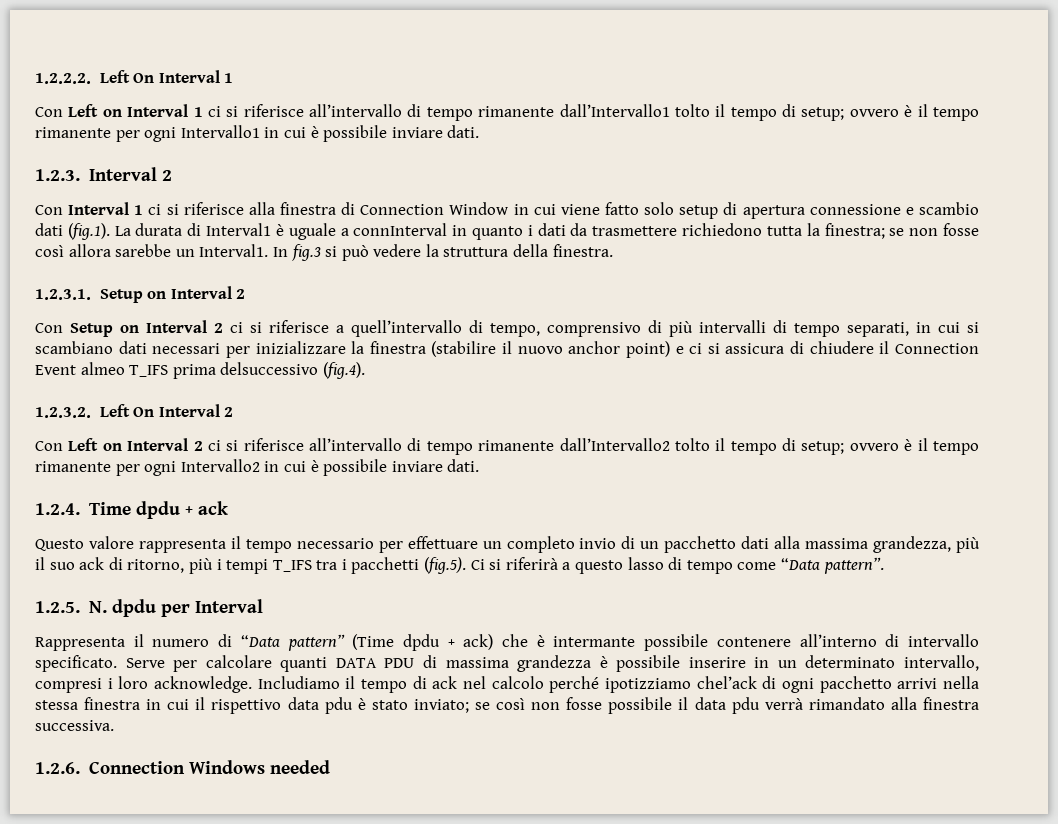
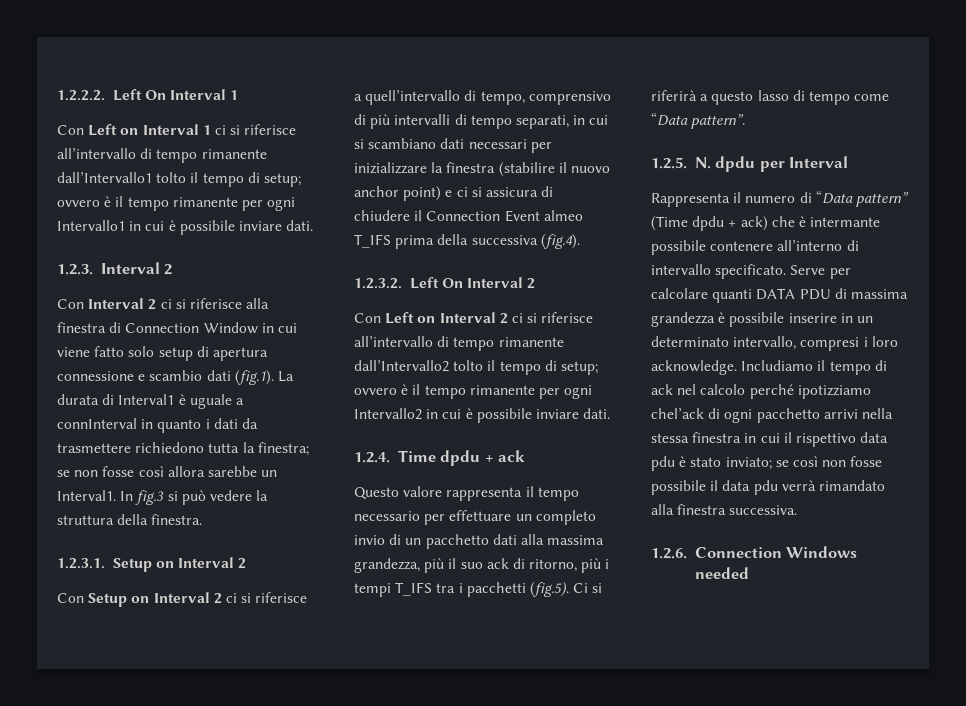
- Con Interval 1 ci si riferisce alla finestra di Connection Window in cui viene fatto solo setup di apertura connessione e scambio dati (fig.1). La durata di Interval1 è uguale a connInterval in quanto i dati da trasmettere richiedono tutta la finestra; se non fosse così allora sarebbe un Interval1.
+ Con Interval 2 ci si riferisce alla finestra di Connection Window in cui viene fatto solo setup di apertura connessione e scambio dati (fig.1). La durata di Interval1 è uguale a connInterval in quanto i dati da trasmettere richiedono tutta la finestra; se non fosse così allora sarebbe un Interval1.
- Con Setup on Interval 2 ci si riferisce a quell’intervallo di tempo, comprensivo di più intervalli di tempo separati, in cui si scambiano dati necessari per inizializzare la finestra (stabilire il nuovo anchor point) e ci si assicura di chiudere il Connection Event almeo T_IFS prima delsuccessivo (fig.4).
+ Con Setup on Interval 2 ci si riferisce a quell’intervallo di tempo, comprensivo di più intervalli di tempo separati, in cui si scambiano dati necessari per inizializzare la finestra (stabilire il nuovo anchor point) e ci si assicura di chiudere il Connection Event almeo T_IFS prima della successiva (fig.4).

